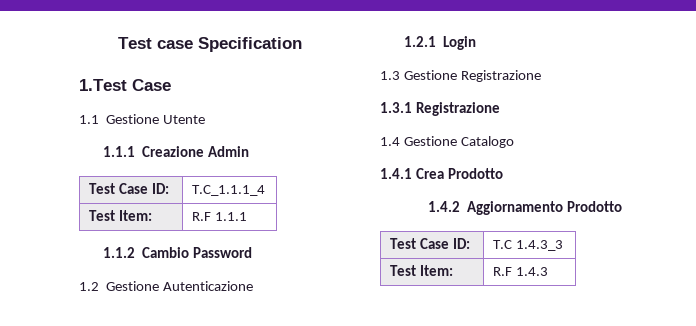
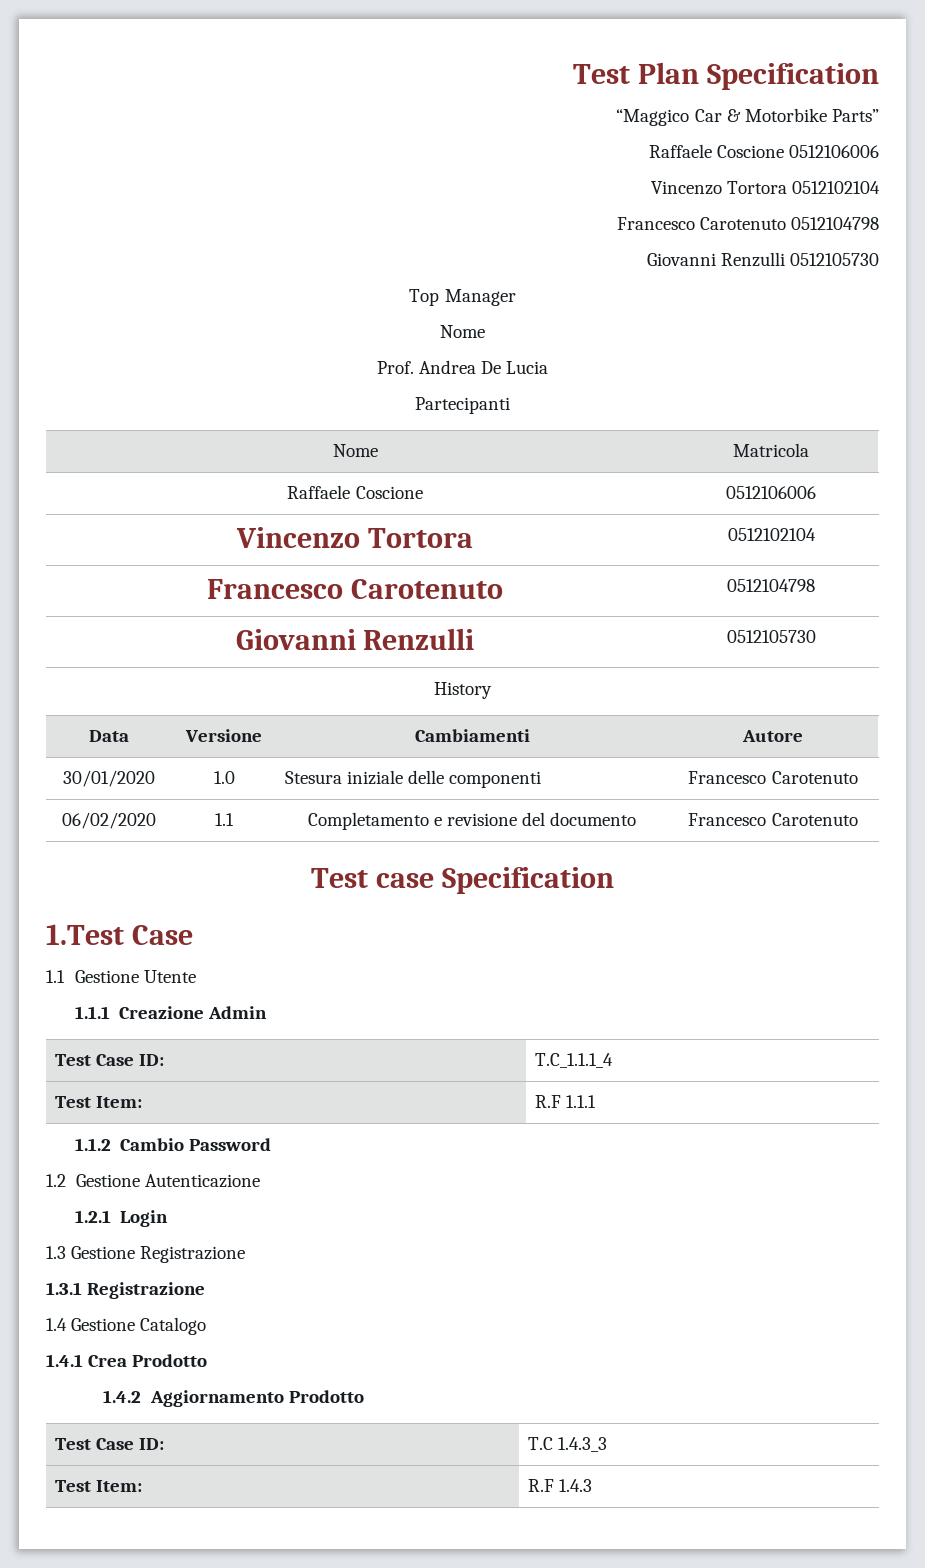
+ Test Plan Specification
+ “Maggico Car & Motorbike Parts”
+ Raffaele Coscione 0512106006
+ Vincenzo Tortora 0512102104
+ Francesco Carotenuto 0512104798
+ Giovanni Renzulli 0512105730
+ Top Manager
+ Nome
+ Prof. Andrea De Lucia
+ Partecipanti
+ Nome | Matricola
+ Raffaele Coscione | 0512106006
+ Vincenzo Tortora | 0512102104
+ Francesco Carotenuto | 0512104798
+ Giovanni Renzulli | 0512105730
+ History
+ Data | Versione | Cambiamenti | Autore
+ 30/01/2020 | 1.0 | Stesura iniziale delle componenti | Francesco Carotenuto
+ 06/02/2020 | 1.1 | Completamento e revisione del documento | Francesco Carotenuto

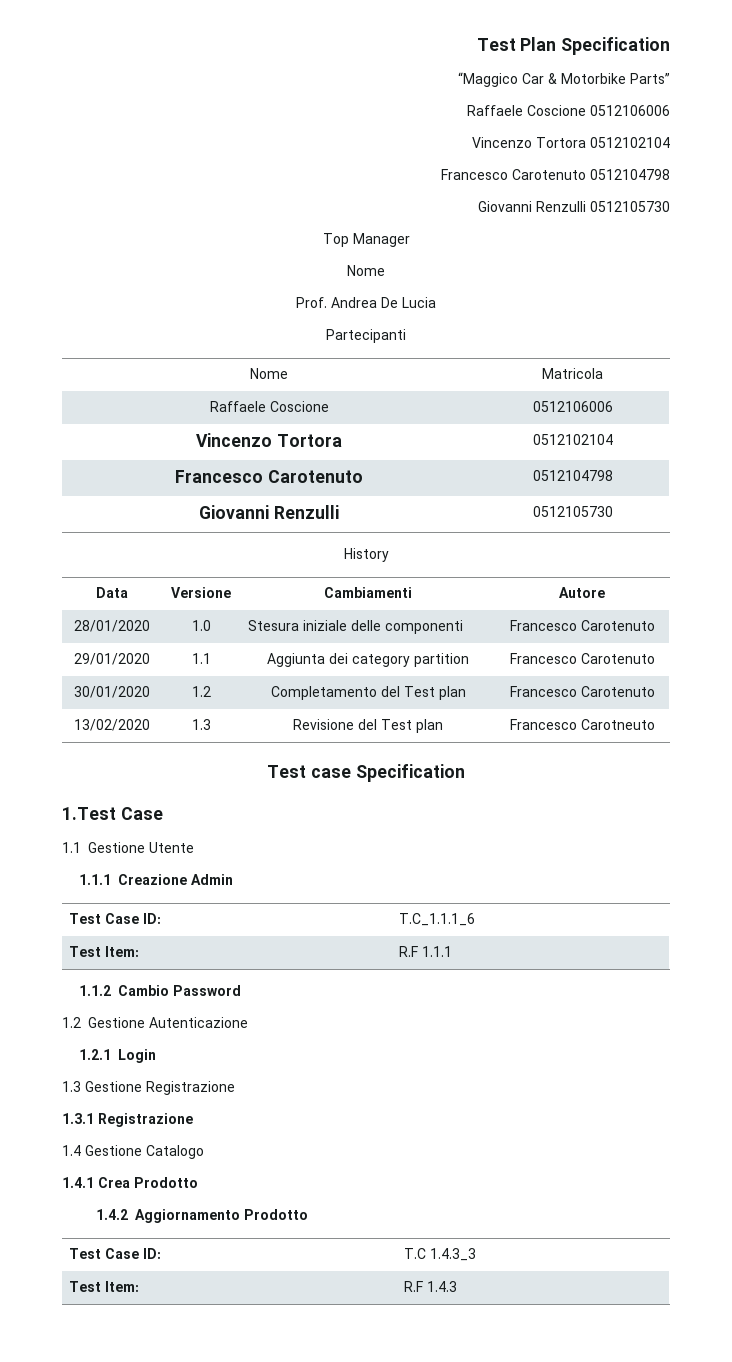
- 30/01/2020 | 1.0 | Stesura iniziale delle componenti | Francesco Carotenuto
+ 28/01/2020 | 1.0 | Stesura iniziale delle componenti | Francesco Carotenuto
- 06/02/2020 | 1.1 | Completamento e revisione del documento | Francesco Carotenuto
+ 29/01/2020 | 1.1 | Aggiunta dei category partition | Francesco Carotenuto
+ 30/01/2020 | 1.2 | Completamento del Test plan | Francesco Carotenuto
+ 13/02/2020 | 1.3 | Revisione del Test plan | Francesco Carotneuto
- Test Case ID: | T.C_1.1.1_4
+ Test Case ID: | T.C_1.1.1_6

